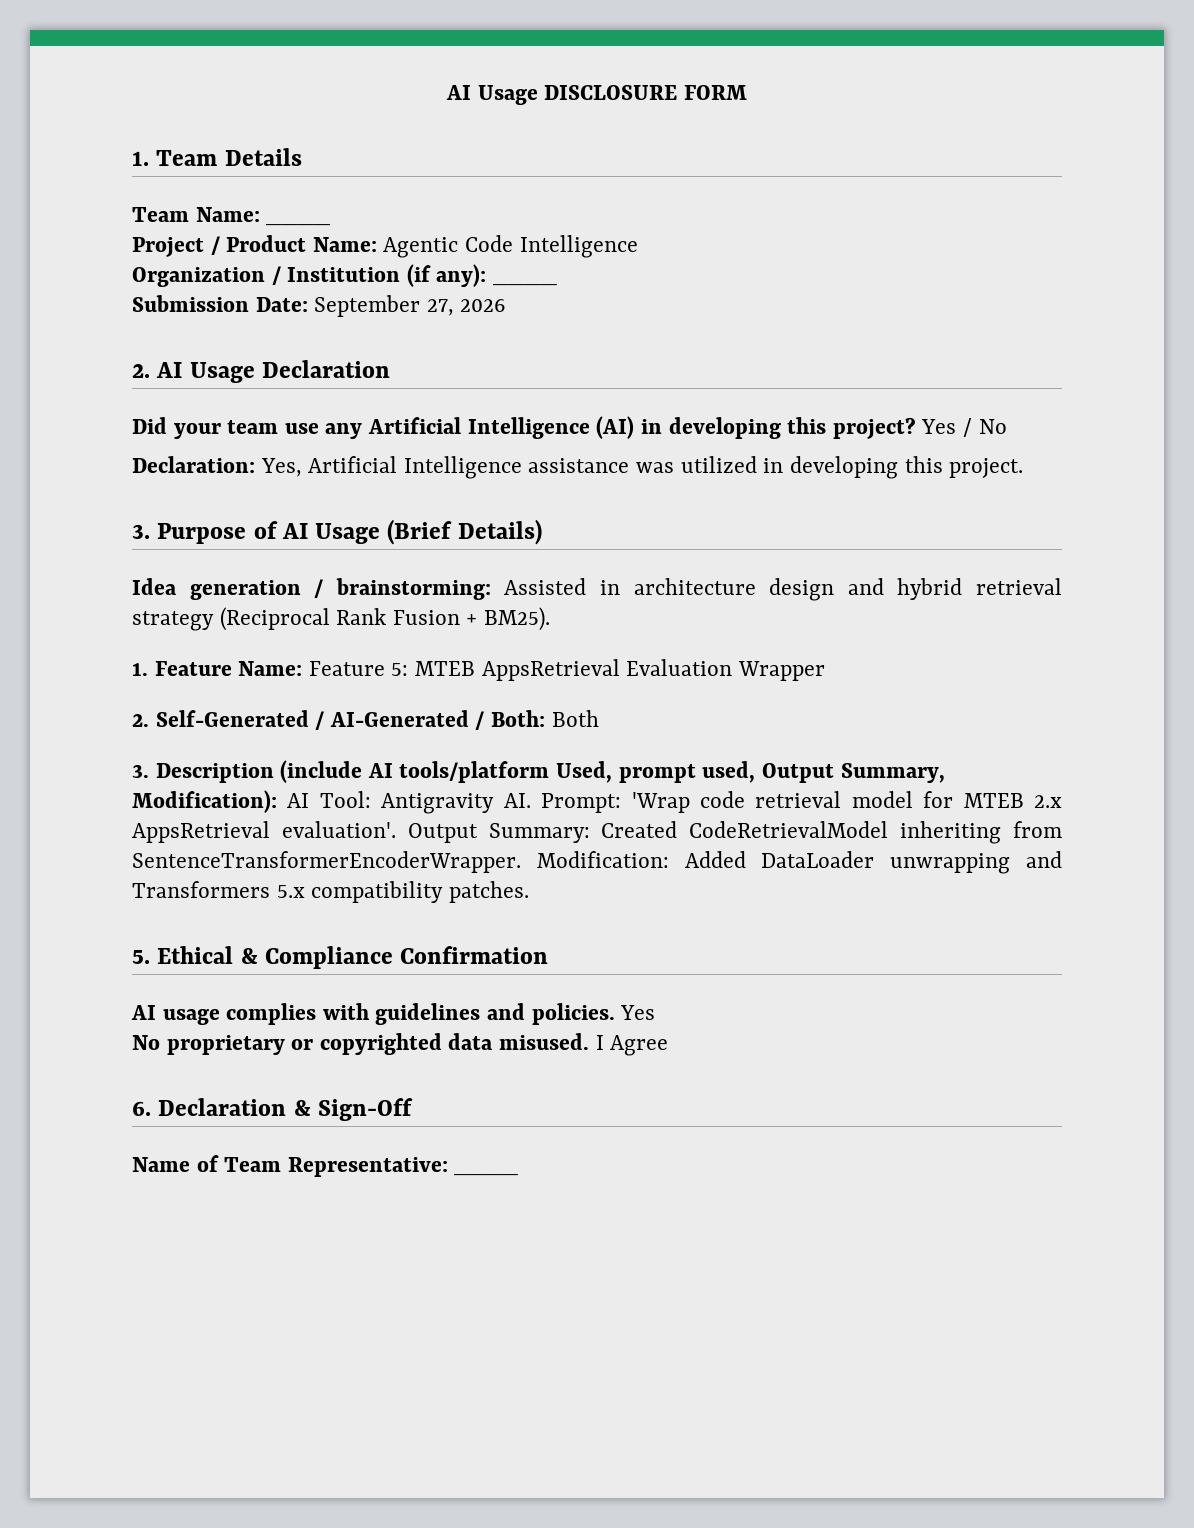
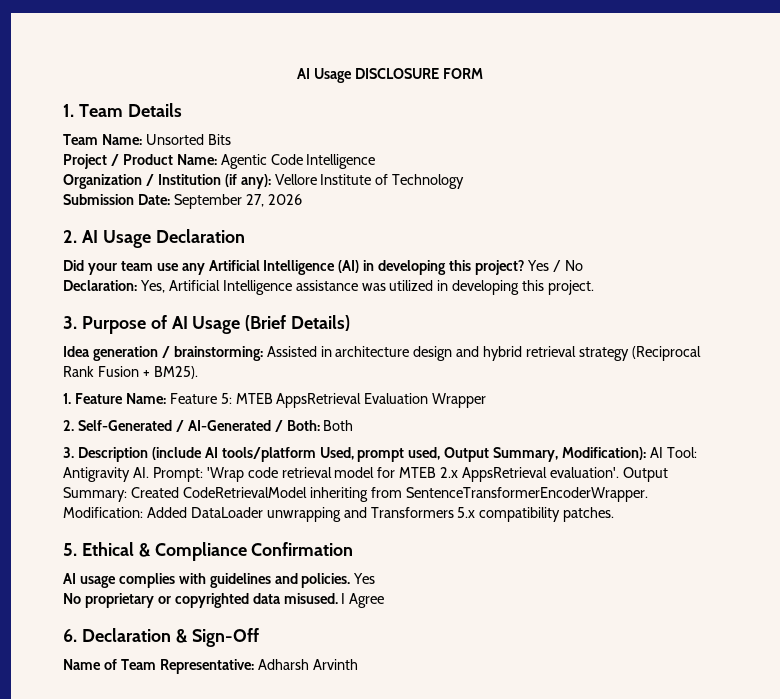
- Team Name: ____
+ Team Name: Unsorted Bits
- Organization / Institution (if any): ____
+ Organization / Institution (if any): Vellore Institute of Technology
- Name of Team Representative: ____
+ Name of Team Representative: Adharsh Arvinth

